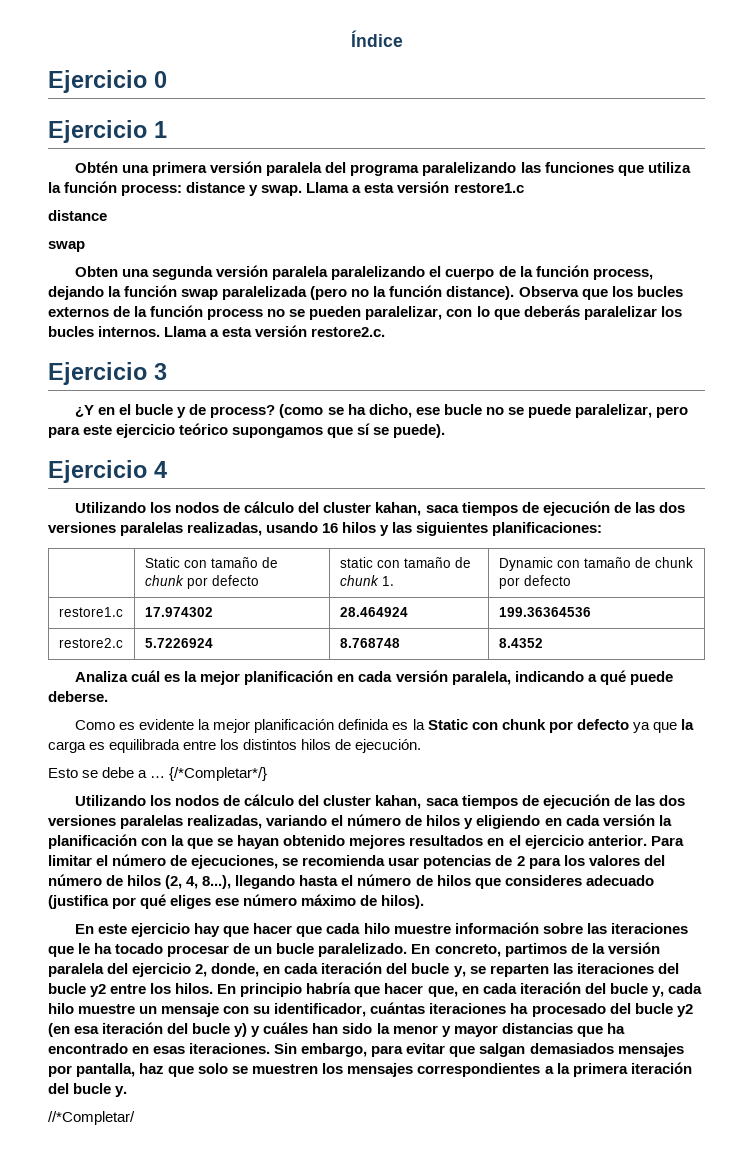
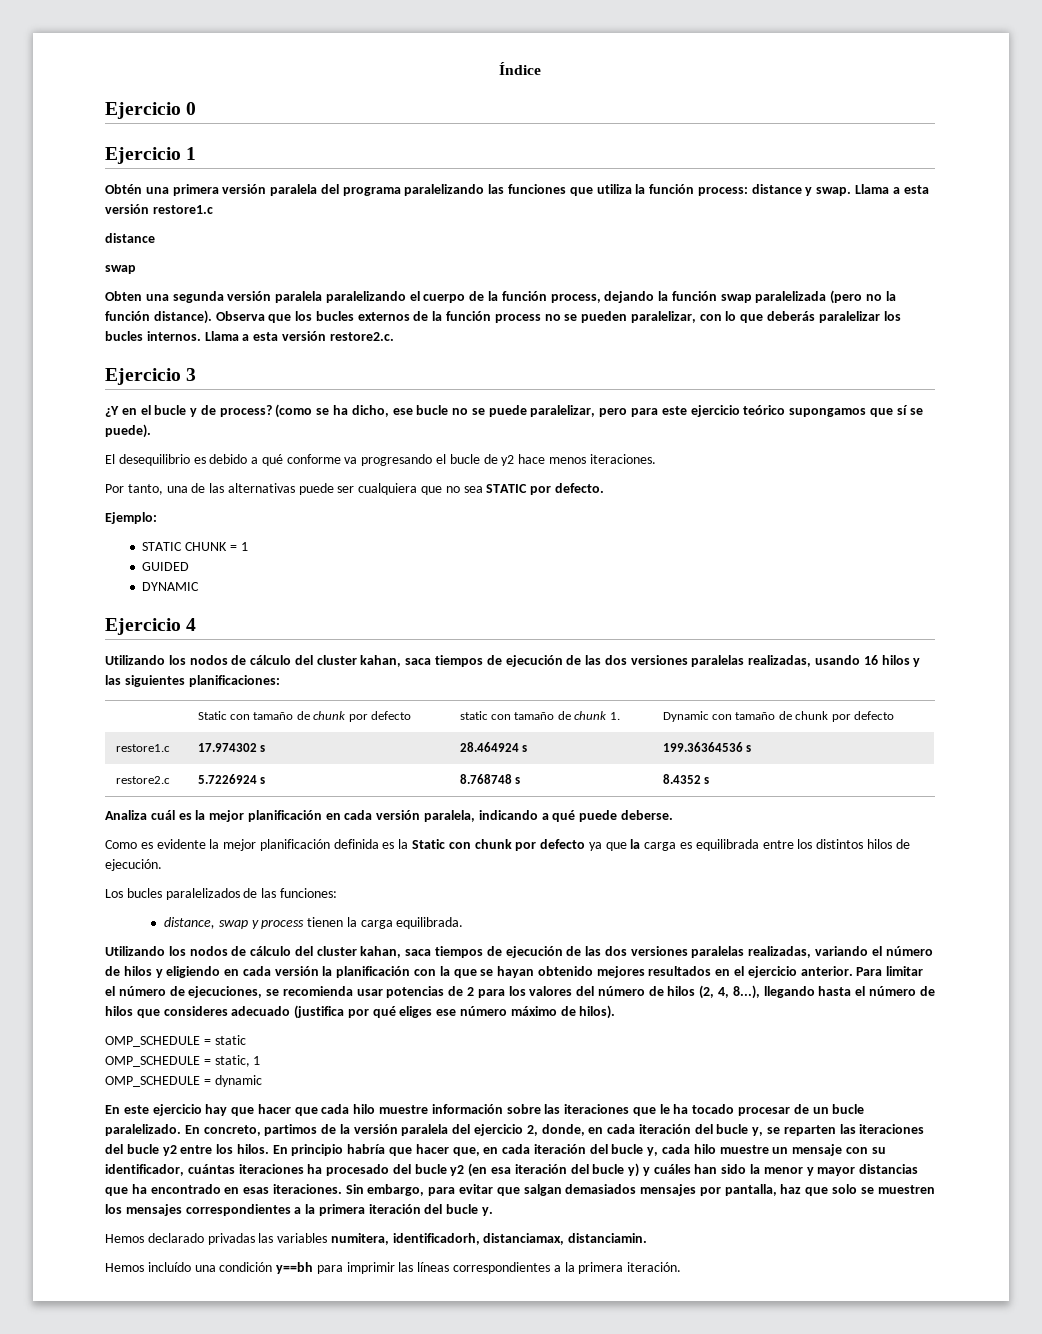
+ El desequilibrio es debido a qué conforme va progresando el bucle de y2 hace menos iteraciones.
+ Por tanto, una de las alternativas puede ser cualquiera que no sea STATIC por defecto.
+ Ejemplo:
+ STATIC CHUNK = 1
+ GUIDED
+ DYNAMIC
- restore1.c | 17.974302 | 28.464924 | 199.36364536
+ restore1.c | 17.974302 s | 28.464924 s | 199.36364536 s
- restore2.c | 5.7226924 | 8.768748 | 8.4352
+ restore2.c | 5.7226924 s | 8.768748 s | 8.4352 s
- Esto se debe a … {/*Completar*/}
+ Los bucles paralelizados de las funciones:
+ distance, swap y process tienen la carga equilibrada.
+ OMP_SCHEDULE = static
+ OMP_SCHEDULE = static, 1
+ OMP_SCHEDULE = dynamic
- //*Completar/
+ Hemos declarado privadas las variables numitera, identificadorh, distanciamax, distanciamin.
+ Hemos incluído una condición y==bh para imprimir las líneas correspondientes a la primera iteración.

